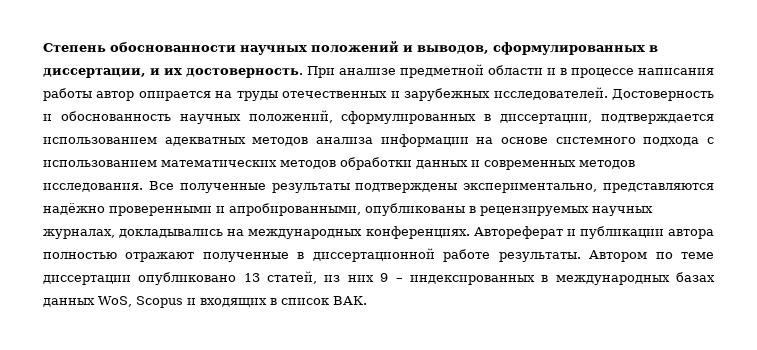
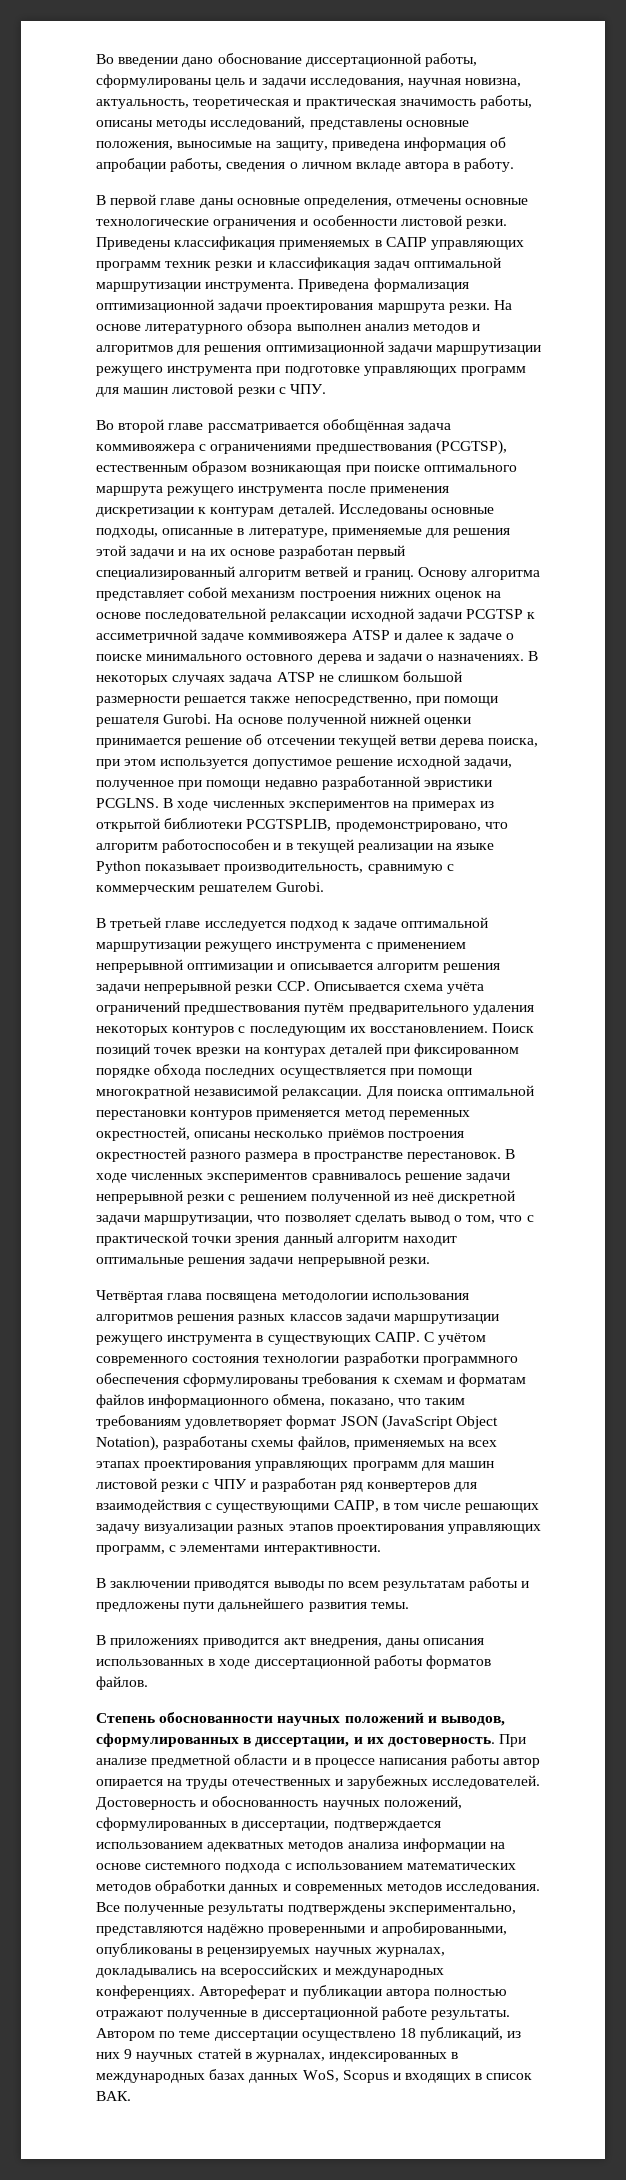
+ Во введении дано обоснование диссертационной работы, сформулированы цель и задачи исследования, научная новизна, актуальность, теоретическая и практическая значимость работы, описаны методы исследований, представлены основные положения, выносимые на защиту, приведена информация об апробации работы, сведения о личном вкладе автора в работу.
+ В первой главе даны основные определения, отмечены основные технологические ограничения и особенности листовой резки. Приведены классификация применяемых в САПР управляющих программ техник резки и классификация задач оптимальной маршрутизации инструмента. Приведена формализация оптимизационной задачи проектирования маршрута резки. На основе литературного обзора выполнен анализ методов и алгоритмов для решения оптимизационной задачи маршрутизации режущего инструмента при подготовке управляющих программ для машин листовой резки с ЧПУ.
+ Во второй главе рассматривается обобщённая задача коммивояжера с ограничениями предшествования (PCGTSP), естественным образом возникающая при поиске оптимального маршрута режущего инструмента после применения дискретизации к контурам деталей. Исследованы основные подходы, описанные в литературе, применяемые для решения этой задачи и на их основе разработан первый специализированный алгоритм ветвей и границ. Основу алгоритма представляет собой механизм построения нижних оценок на основе последовательной релаксации исходной задачи PCGTSP к ассиметричной задаче коммивояжера ATSP и далее к задаче о поиске минимального остовного дерева и задачи о назначениях. В некоторых случаях задача ATSP не слишком большой размерности решается также непосредственно, при помощи решателя Gurobi. На основе полученной нижней оценки принимается решение об отсечении текущей ветви дерева поиска, при этом используется допустимое решение исходной задачи, полученное при помощи недавно разработанной эвристики PCGLNS. В ходе численных экспериментов на примерах из открытой библиотеки PCGTSPLIB, продемонстрировано, что алгоритм работоспособен и в текущей реализации на языке Python показывает производительность, сравнимую с коммерческим решателем Gurobi.
+ В третьей главе исследуется подход к задаче оптимальной маршрутизации режущего инструмента с применением непрерывной оптимизации и описывается алгоритм решения задачи непрерывной резки CCP. Описывается схема учёта ограничений предшествования путём предварительного удаления некоторых контуров с последующим их восстановлением. Поиск позиций точек врезки на контурах деталей при фиксированном порядке обхода последних осуществляется при помощи многократной независимой релаксации. Для поиска оптимальной перестановки контуров применяется метод переменных окрестностей, описаны несколько приёмов построения окрестностей разного размера в пространстве перестановок. В ходе численных экспериментов сравнивалось решение задачи непрерывной резки с решением полученной из неё дискретной задачи маршрутизации, что позволяет сделать вывод о том, что с практической точки зрения данный алгоритм находит оптимальные решения задачи непрерывной резки.
+ Четвёртая глава посвящена методологии использования алгоритмов решения разных классов задачи маршрутизации режущего инструмента в существующих САПР. С учётом современного состояния технологии разработки программного обеспечения сформулированы требования к схемам и форматам файлов информационного обмена, показано, что таким требованиям удовлетворяет формат JSON (JavaScript Object Notation), разработаны схемы файлов, применяемых на всех этапах проектирования управляющих программ для машин листовой резки с ЧПУ и разработан ряд конвертеров для взаимодействия с существующими САПР, в том числе решающих задачу визуализации разных этапов проектирования управляющих программ, с элементами интерактивности.
+ В заключении приводятся выводы по всем результатам работы и предложены пути дальнейшего развития темы.
+ В приложениях приводится акт внедрения, даны описания использованных в ходе диссертационной работы форматов файлов.
- Все полученные результаты подтверждены экспериментально, представляются надёжно проверенными и апробированными, опубликованы в рецензируемых научных журналах, докладывались на международных конференциях.
+ Все полученные результаты подтверждены экспериментально, представляются надёжно проверенными и апробированными, опубликованы в рецензируемых научных журналах, докладывались на всероссийских и международных конференциях.
- Автором по теме диссертации опубликовано 13 статей, из них 9 – индексированных в международных базах данных WoS, Scopus и входящих в список ВАК.
+ Автором по теме диссертации осуществлено 18 публикаций, из них 9 научных статей в журналах, индексированных в международных базах данных WoS, Scopus и входящих в список ВАК.

